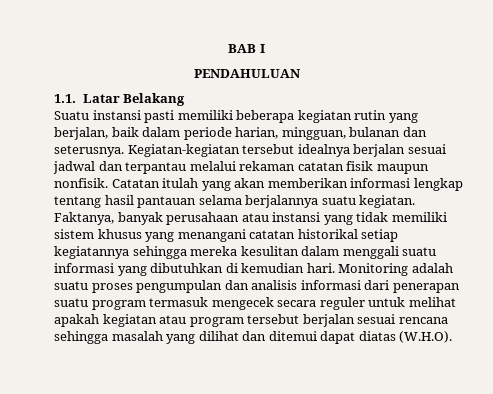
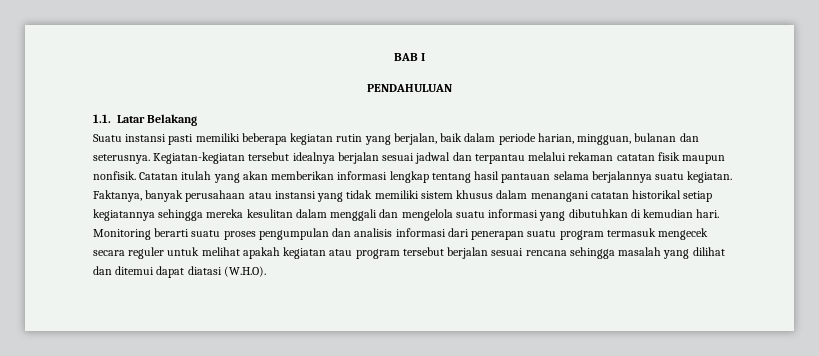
- Faktanya, banyak perusahaan atau instansi yang tidak memiliki sistem khusus yang menangani catatan historikal setiap kegiatannya sehingga mereka kesulitan dalam menggali suatu informasi yang dibutuhkan di kemudian hari.
+ Faktanya, banyak perusahaan atau instansi yang tidak memiliki sistem khusus dalam menangani catatan historikal setiap kegiatannya sehingga mereka kesulitan dalam menggali dan mengelola suatu informasi yang dibutuhkan di kemudian hari.
- Monitoring adalah suatu proses pengumpulan dan analisis informasi dari penerapan suatu program termasuk mengecek secara reguler untuk melihat apakah kegiatan atau program tersebut berjalan sesuai rencana sehingga masalah yang dilihat dan ditemui dapat diatas (W.H.O).
+ Monitoring berarti suatu proses pengumpulan dan analisis informasi dari penerapan suatu program termasuk mengecek secara reguler untuk melihat apakah kegiatan atau program tersebut berjalan sesuai rencana sehingga masalah yang dilihat dan ditemui dapat diatasi (W.H.O).

